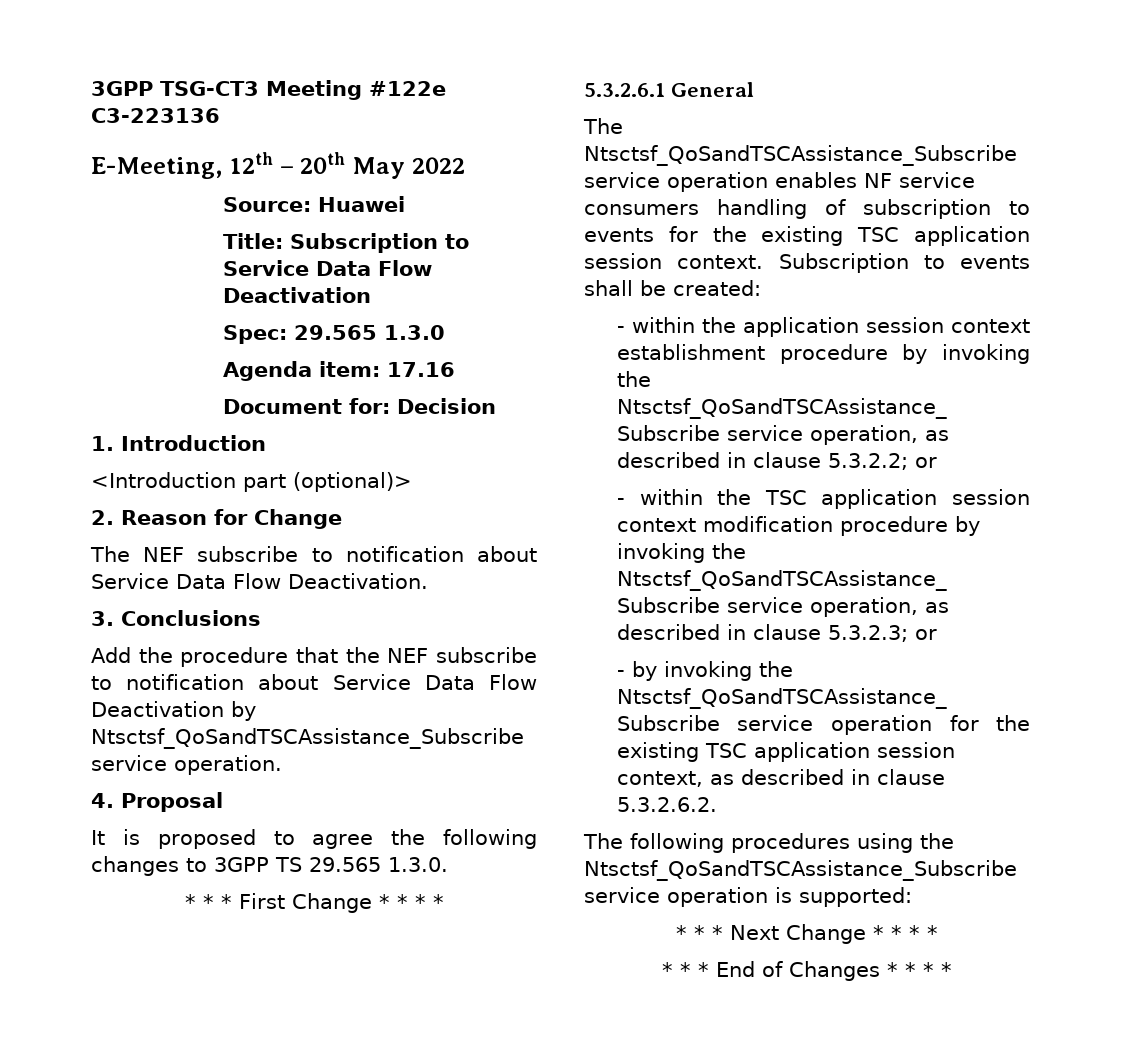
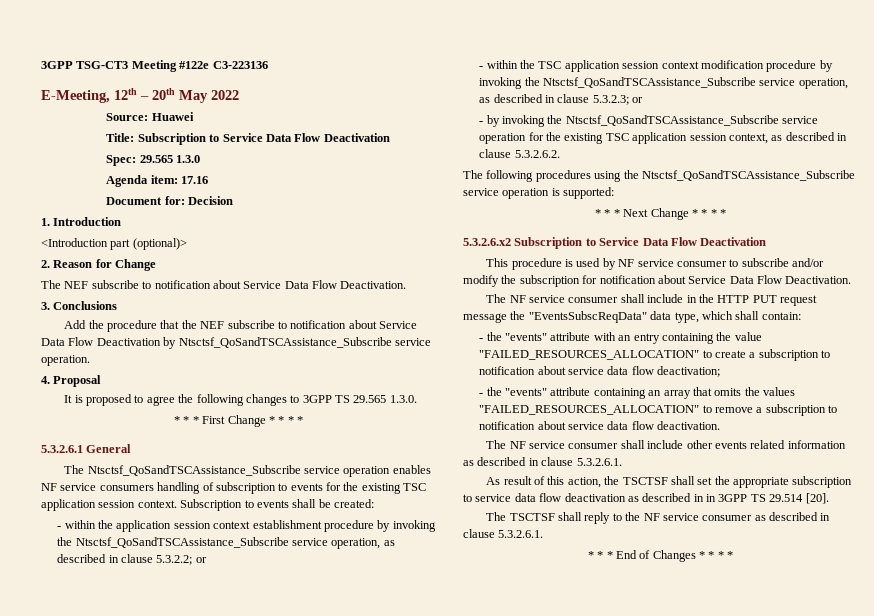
+ 5.3.2.6.x2 Subscription to Service Data Flow Deactivation
+ This procedure is used by NF service consumer to subscribe and/or modify the subscription for notification about Service Data Flow Deactivation.
+ The NF service consumer shall include in the HTTP PUT request message the "EventsSubscReqData" data type, which shall contain:
+ - the "events" attribute with an entry containing the value "FAILED_RESOURCES_ALLOCATION" to create a subscription to notification about service data flow deactivation;
+ - the "events" attribute containing an array that omits the values "FAILED_RESOURCES_ALLOCATION" to remove a subscription to notification about service data flow deactivation.
+ The NF service consumer shall include other events related information as described in clause 5.3.2.6.1.
+ As result of this action, the TSCTSF shall set the appropriate subscription to service data flow deactivation as described in in 3GPP TS 29.514 [20].
+ The TSCTSF shall reply to the NF service consumer as described in clause 5.3.2.6.1.

